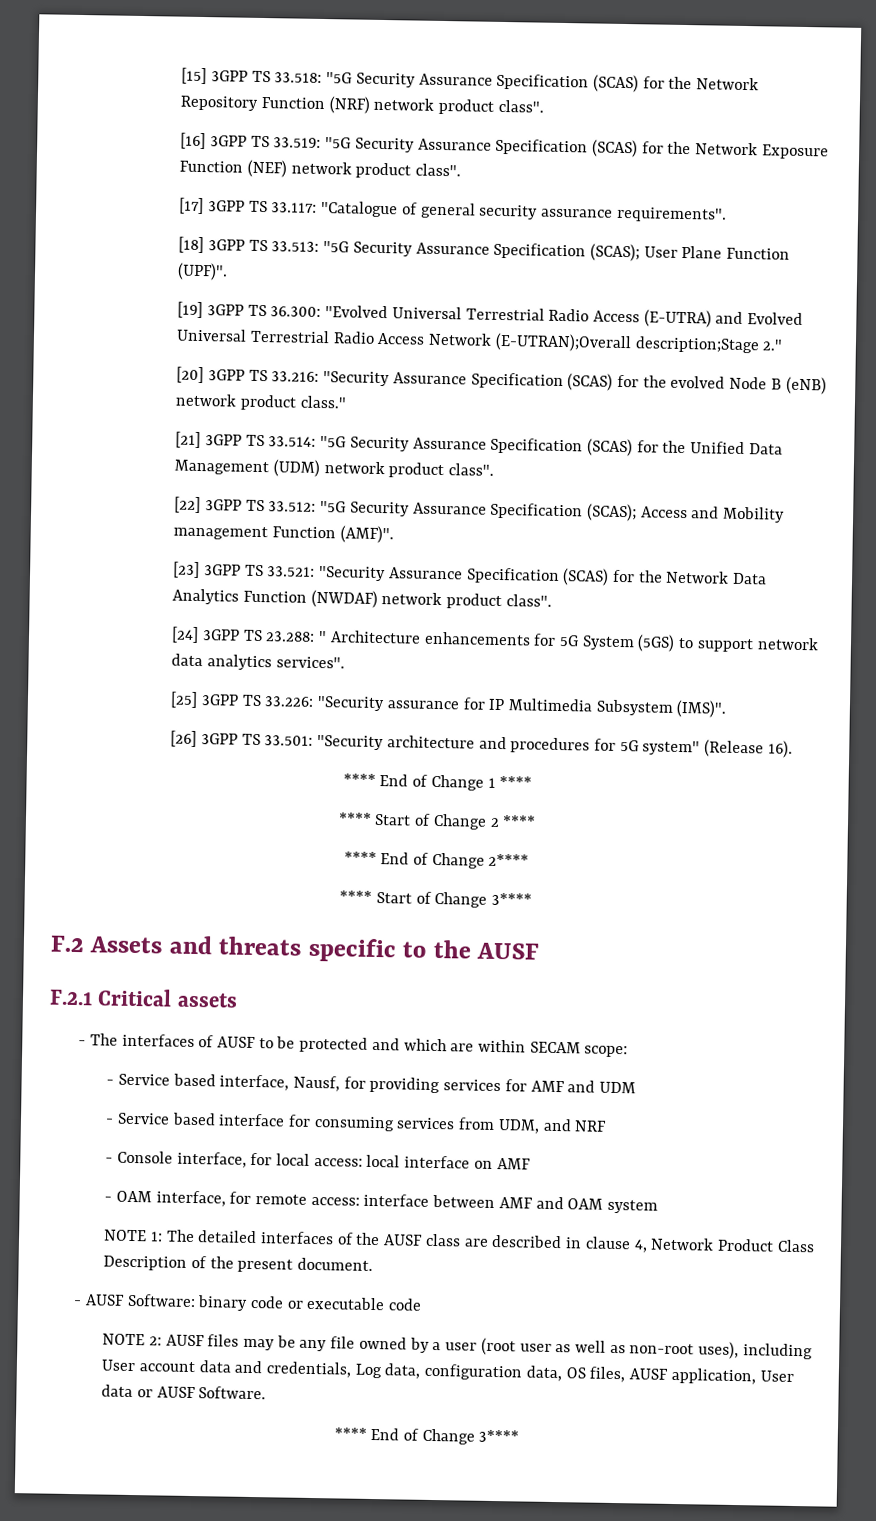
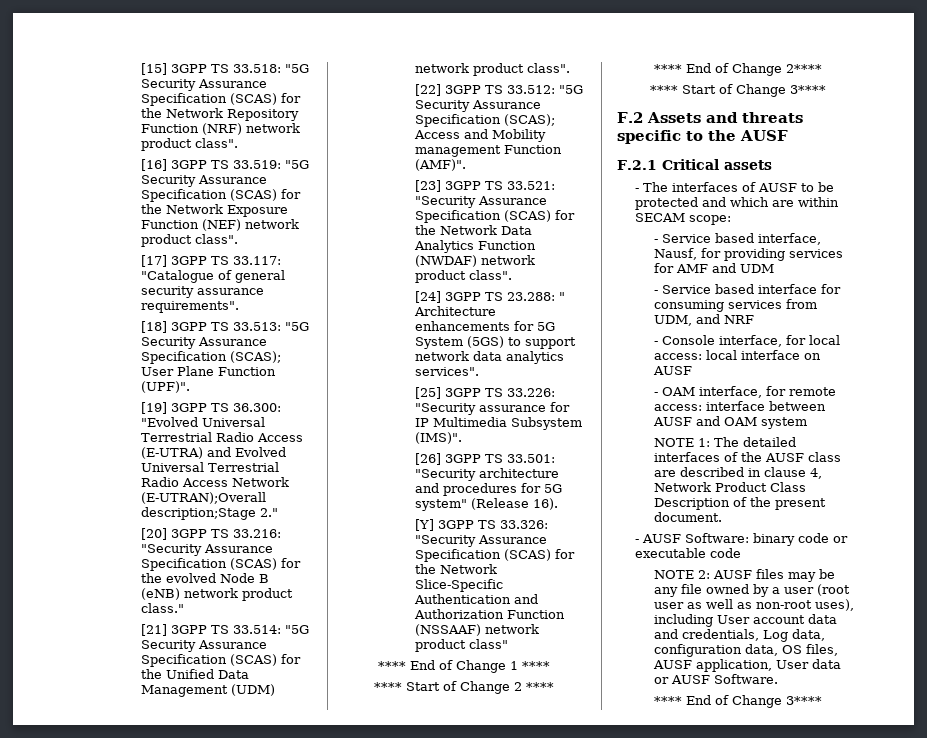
+ [Y] 3GPP TS 33.326: "Security Assurance Specification (SCAS) for the Network Slice-Specific Authentication and Authorization Function (NSSAAF) network product class"
- - Console interface, for local access: local interface on AMF
+ - Console interface, for local access: local interface on AUSF
- - OAM interface, for remote access: interface between AMF and OAM system
+ - OAM interface, for remote access: interface between AUSF and OAM system

